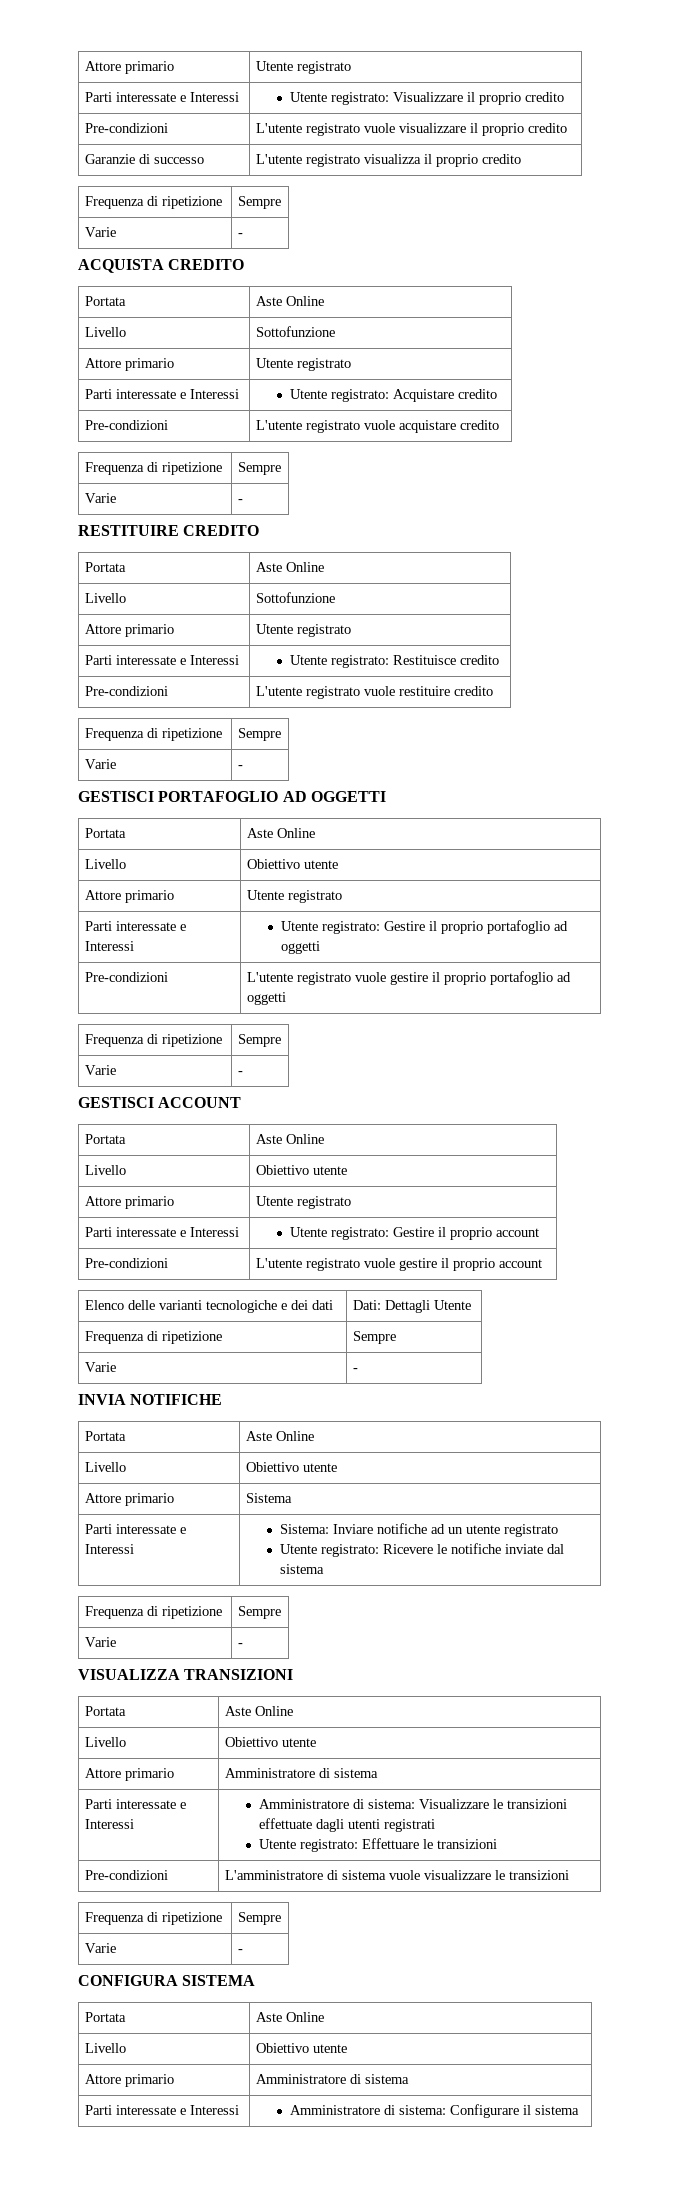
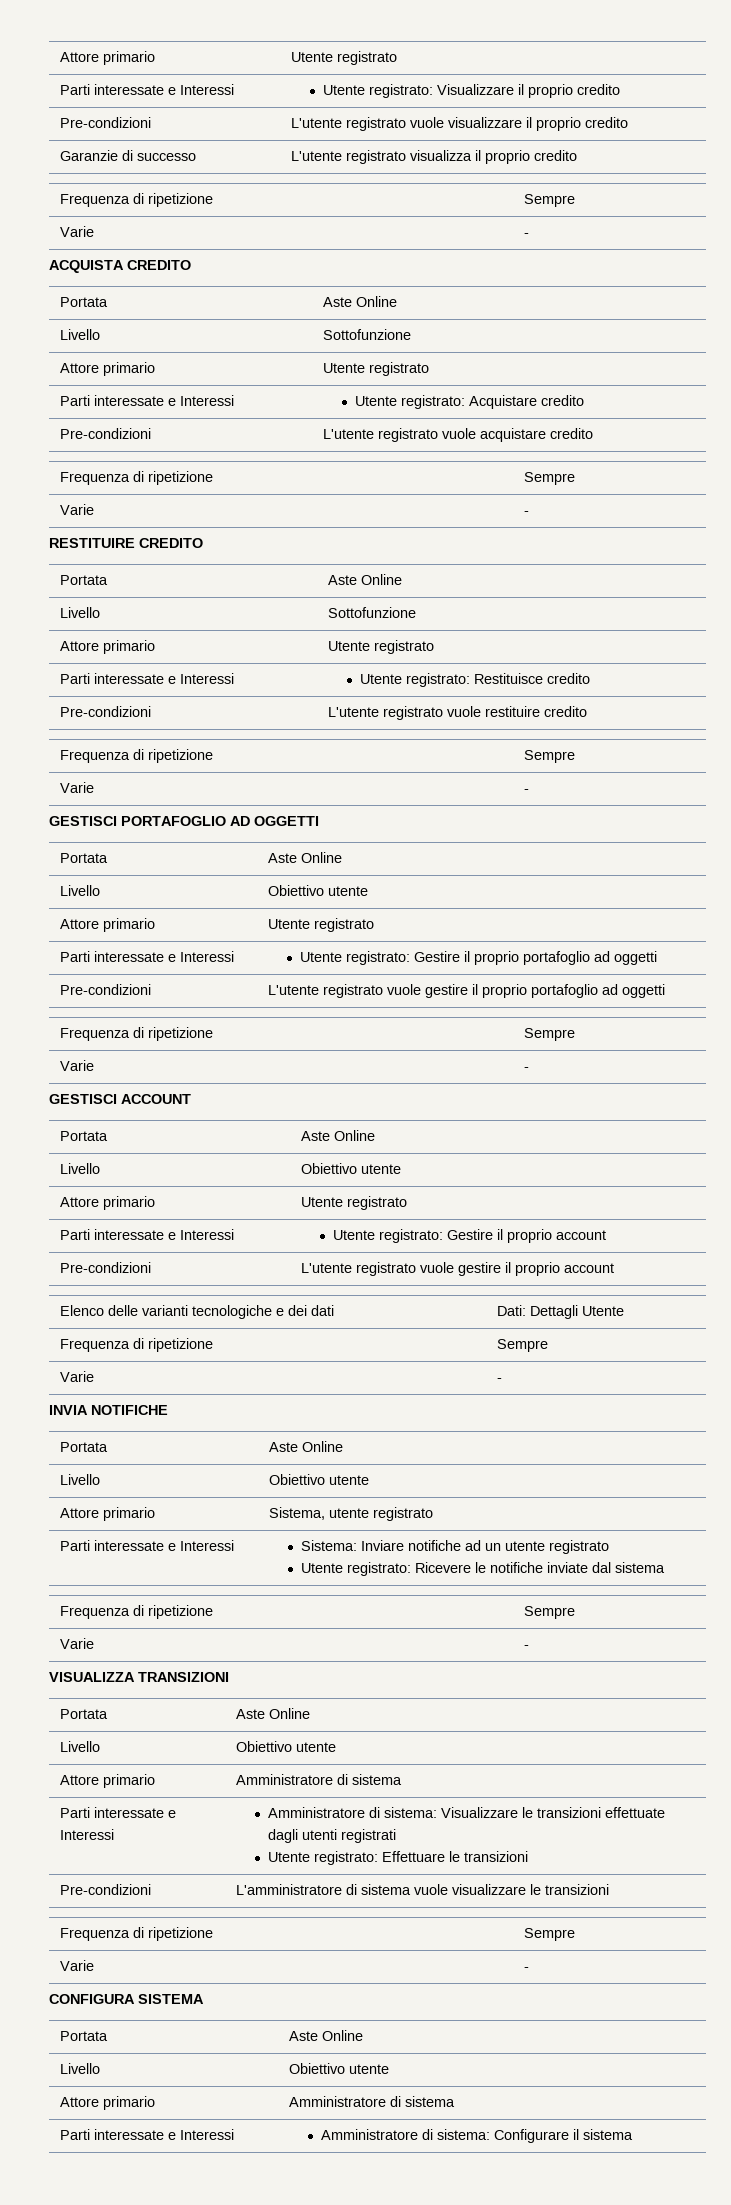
- Attore primario | Sistema
+ Attore primario | Sistema, utente registrato

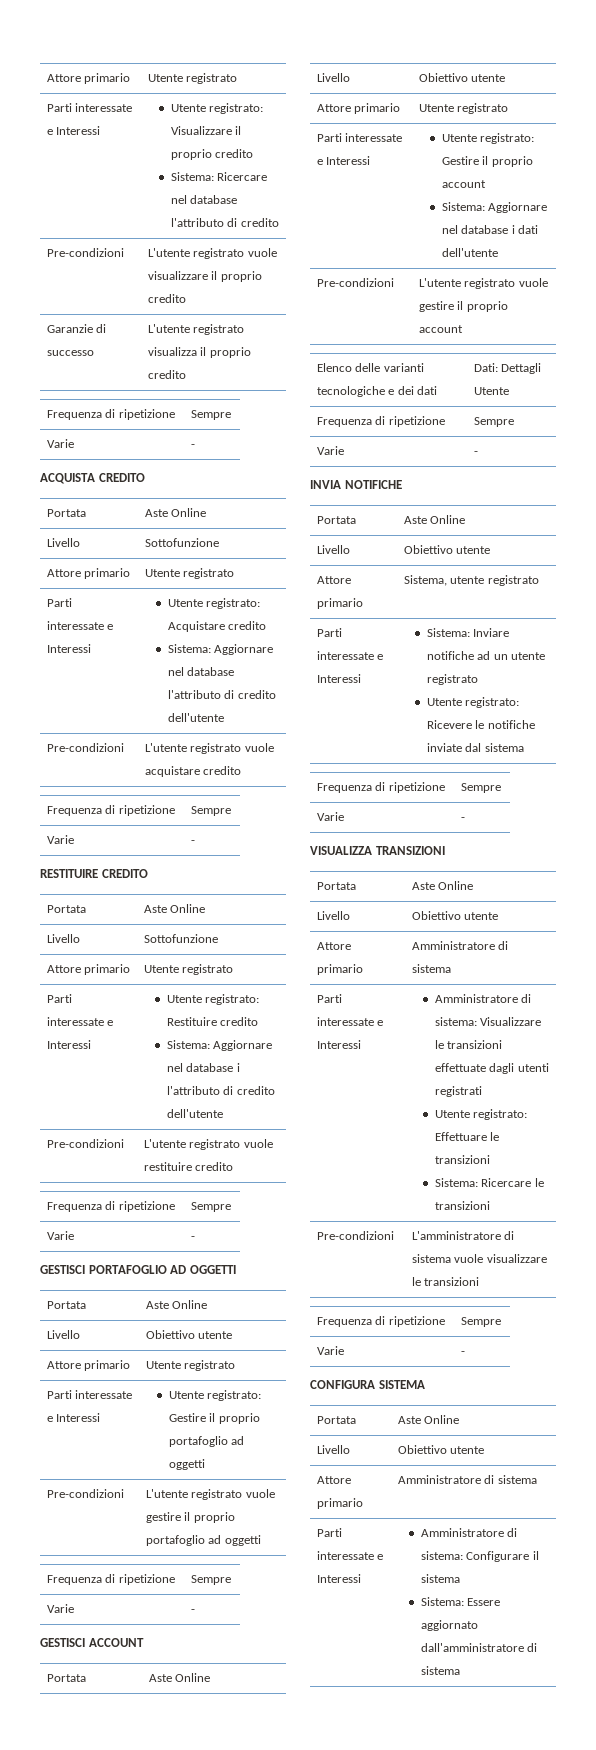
  Parti interessate e Interessi | Utente registrato: Visualizzare il proprio credito
+ Sistema: Ricercare nel database l'attributo di credito
  Parti interessate e Interessi | Utente registrato: Acquistare credito
+ Sistema: Aggiornare nel database l'attributo di credito dell'utente
- Parti interessate e Interessi | Utente registrato: Restituisce credito
+ Parti interessate e Interessi | Utente registrato: Restituire credito
+ Sistema: Aggiornare nel database i l'attributo di credito dell'utente
  Parti interessate e Interessi | Utente registrato: Gestire il proprio account
+ Sistema: Aggiornare nel database i dati dell'utente
  Parti interessate e Interessi | Amministratore di sistema: Visualizzare le transizioni effettuate dagli utenti registrati
  Utente registrato: Effettuare le transizioni
+ Sistema: Ricercare le transizioni
  Parti interessate e Interessi | Amministratore di sistema: Configurare il sistema
+ Sistema: Essere aggiornato dall'amministratore di sistema

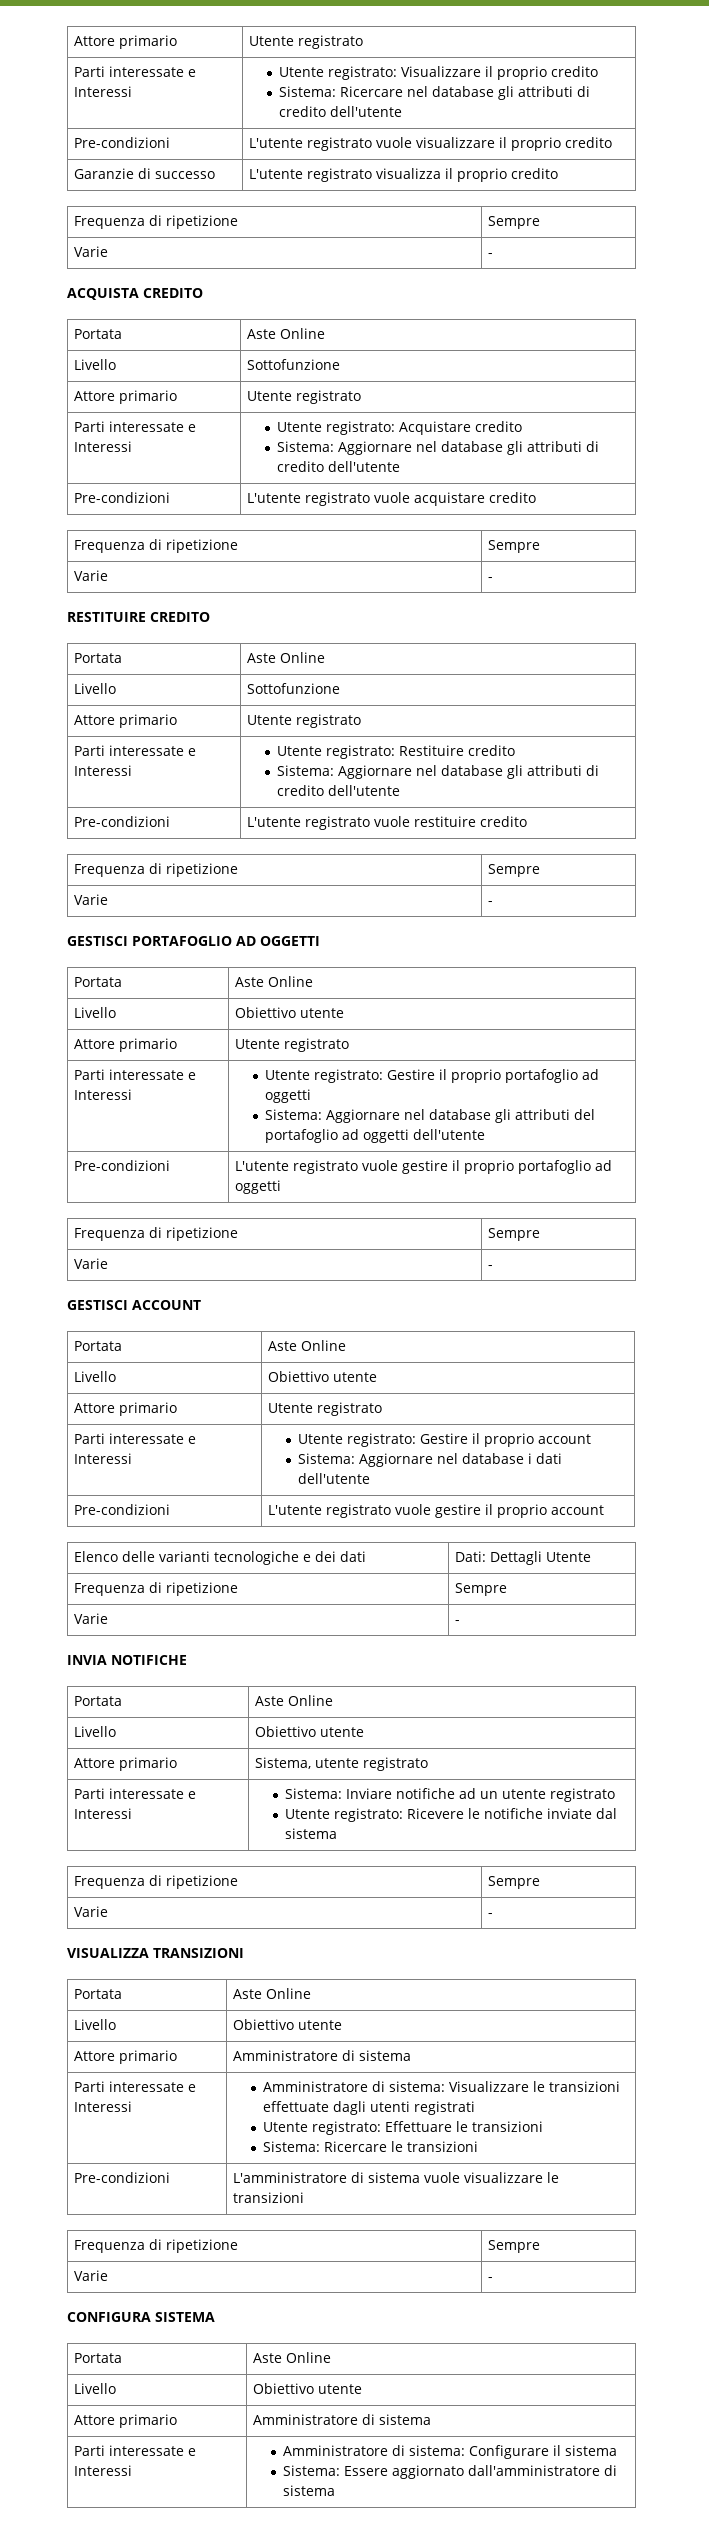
  Parti interessate e Interessi | Utente registrato: Visualizzare il proprio credito
- Sistema: Ricercare nel database l'attributo di credito
+ Sistema: Ricercare nel database gli attributi di credito dell'utente
  Parti interessate e Interessi | Utente registrato: Acquistare credito
- Sistema: Aggiornare nel database l'attributo di credito dell'utente
+ Sistema: Aggiornare nel database gli attributi di credito dell'utente
  Parti interessate e Interessi | Utente registrato: Restituire credito
- Sistema: Aggiornare nel database i l'attributo di credito dell'utente
+ Sistema: Aggiornare nel database gli attributi di credito dell'utente
  Parti interessate e Interessi | Utente registrato: Gestire il proprio portafoglio ad oggetti
+ Sistema: Aggiornare nel database gli attributi del portafoglio ad oggetti dell'utente

